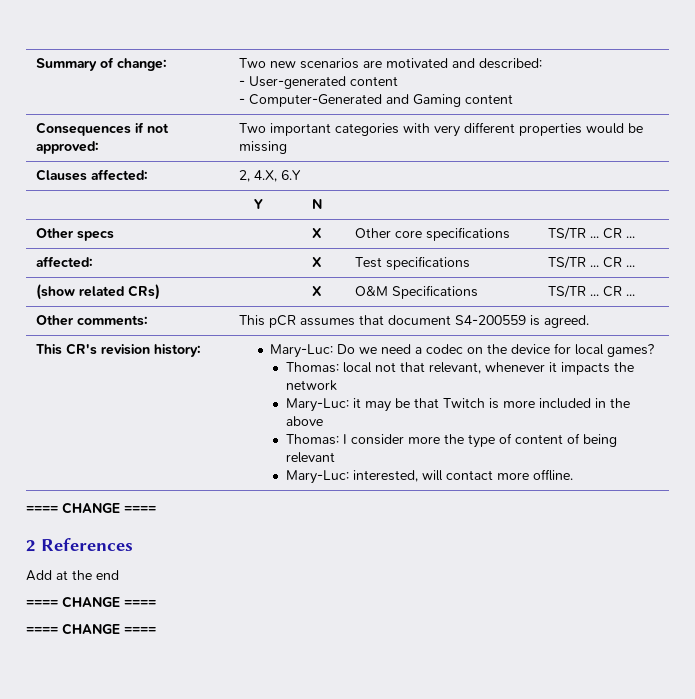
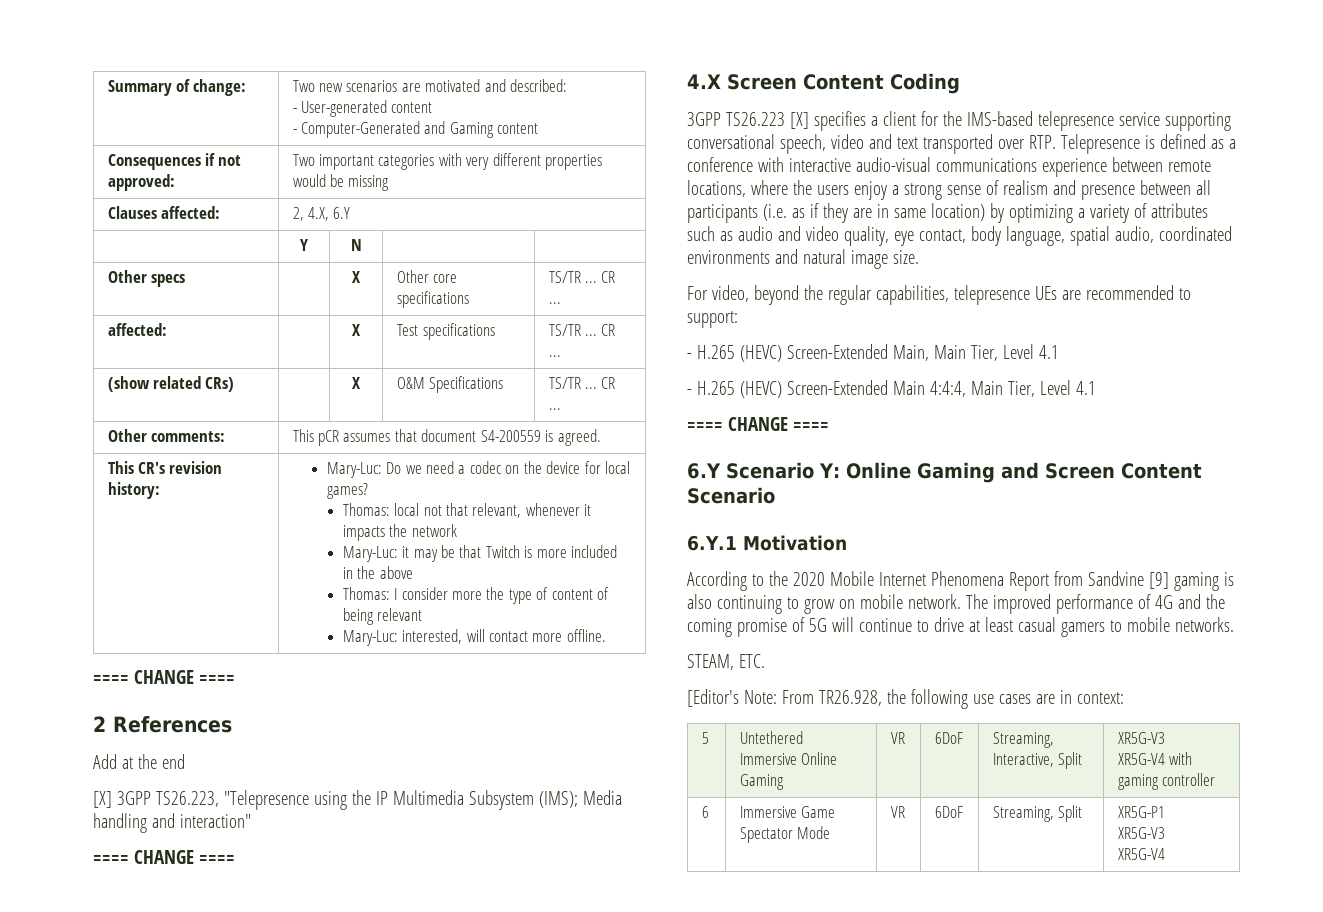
  Add at the end
+ [X] 3GPP TS26.223, "Telepresence using the IP Multimedia Subsystem (IMS); Media handling and interaction"
  ==== CHANGE ====
+ 4.X Screen Content Coding
+ 3GPP TS26.223 [X] specifies a client for the IMS-based telepresence service supporting conversational speech, video and text transported over RTP. Telepresence is defined as a conference with interactive audio-visual communications experience between remote locations, where the users enjoy a strong sense of realism and presence between all participants (i.e. as if they are in same location) by optimizing a variety of attributes such as audio and video quality, eye contact, body language, spatial audio, coordinated environments and natural image size.
+ For video, beyond the regular capabilities, telepresence UEs are recommended to support:
+ - H.265 (HEVC) Screen-Extended Main, Main Tier, Level 4.1
+ - H.265 (HEVC) Screen-Extended Main 4:4:4, Main Tier, Level 4.1
  ==== CHANGE ====
+ 6.Y Scenario Y: Online Gaming and Screen Content Scenario
+ 6.Y.1 Motivation
+ According to the 2020 Mobile Internet Phenomena Report from Sandvine [9] gaming is also continuing to grow on mobile network. The improved performance of 4G and the coming promise of 5G will continue to drive at least casual gamers to mobile networks.
+ STEAM, ETC.
+ [Editor's Note: From TR26.928, the following use cases are in context:
+ 5 | Untethered Immersive Online Gaming | VR | 6DoF | Streaming, Interactive, Split | XR5G-V3
+ XR5G-V4 with gaming controller
+ 6 | Immersive Game Spectator Mode | VR | 6DoF | Streaming, Split | XR5G-P1
+ XR5G-V3
+ XR5G-V4

